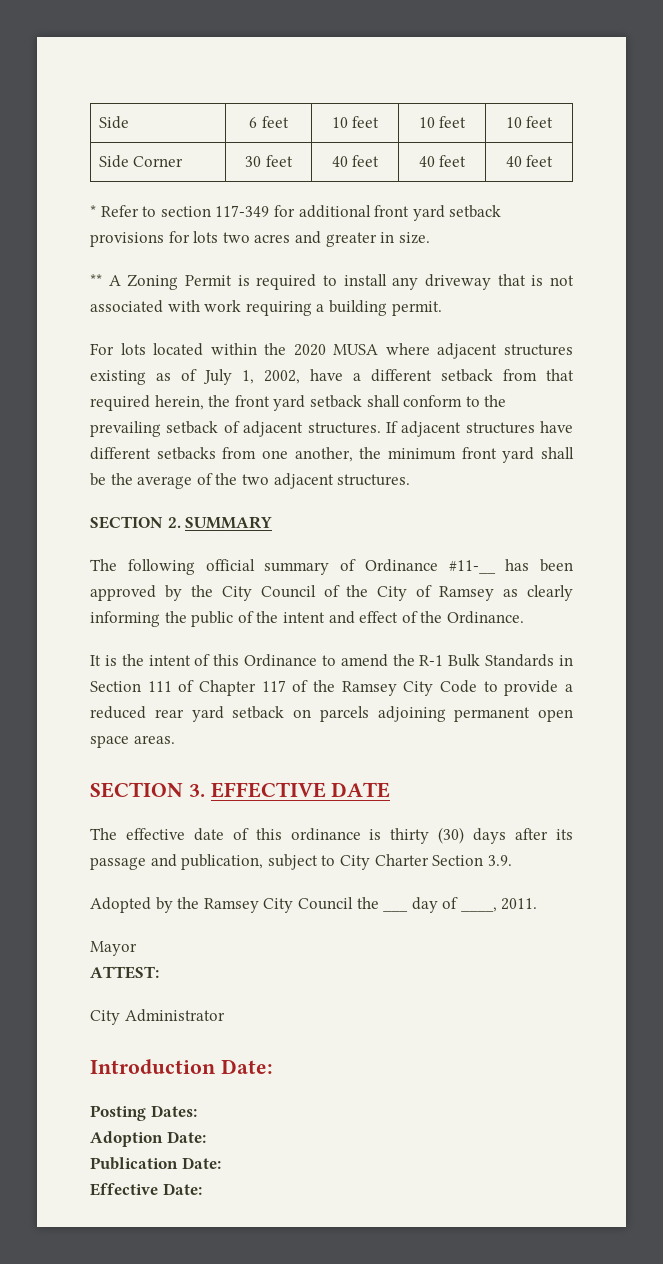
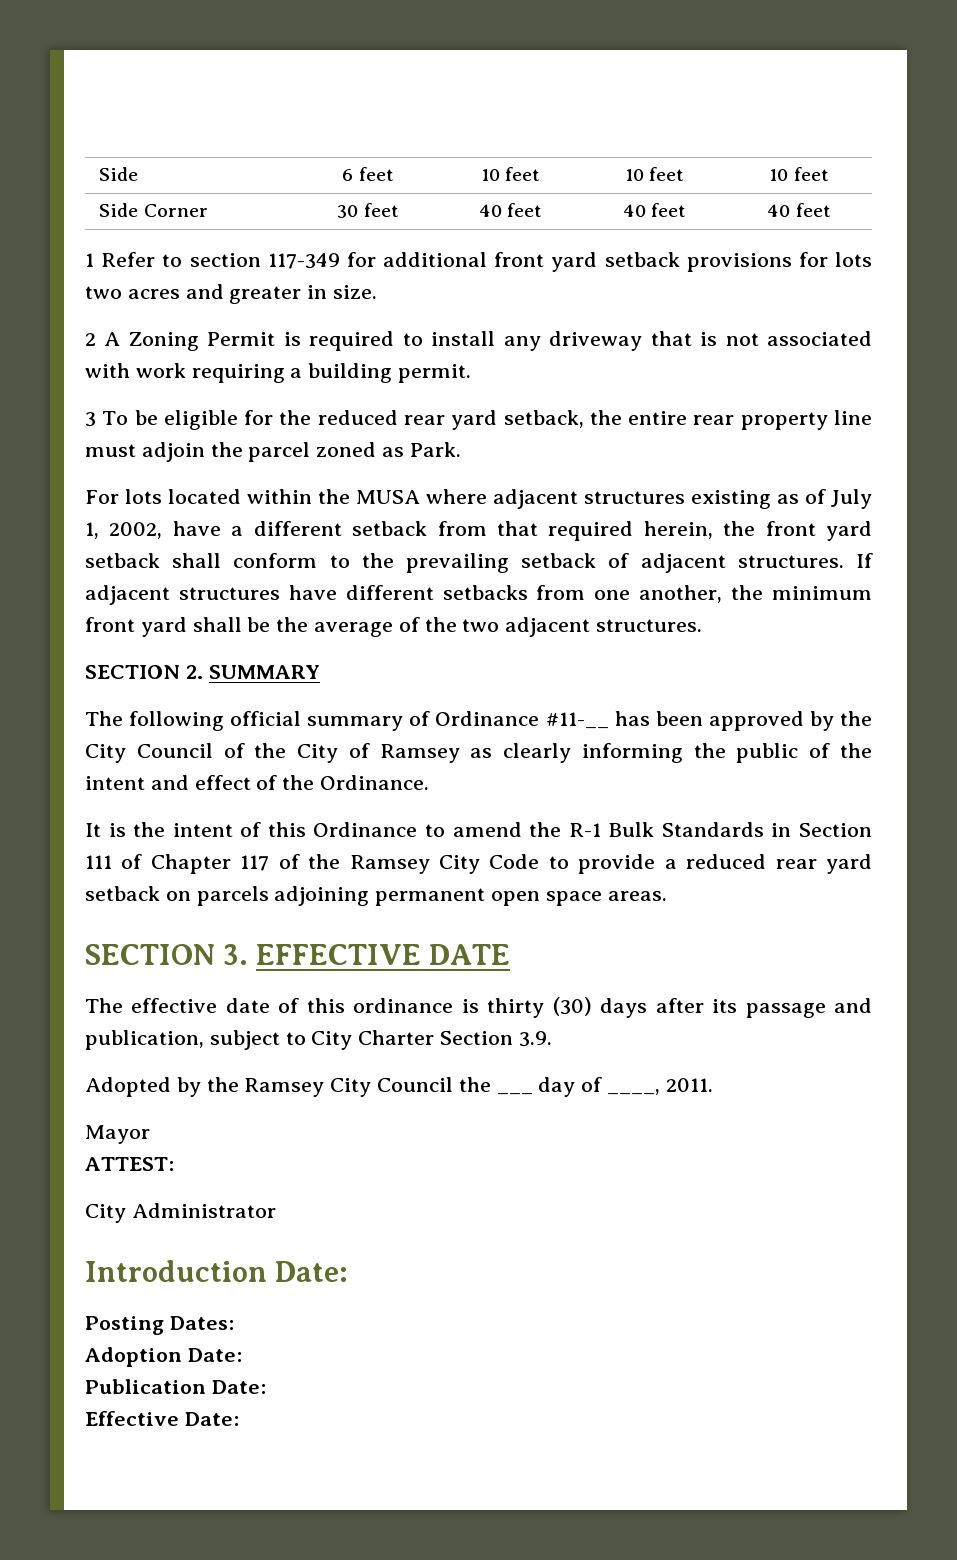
- * Refer to section 117-349 for additional front yard setback provisions for lots two acres and greater in size.
+ 1 Refer to section 117-349 for additional front yard setback provisions for lots two acres and greater in size.
- ** A Zoning Permit is required to install any driveway that is not associated with work requiring a building permit.
+ 2 A Zoning Permit is required to install any driveway that is not associated with work requiring a building permit.
+ 3 To be eligible for the reduced rear yard setback, the entire rear property line must adjoin the parcel zoned as Park.
- For lots located within the 2020 MUSA where adjacent structures existing as of July 1, 2002, have a different setback from that required herein, the front yard setback shall conform to the prevailing setback of adjacent structures.
+ For lots located within the MUSA where adjacent structures existing as of July 1, 2002, have a different setback from that required herein, the front yard setback shall conform to the prevailing setback of adjacent structures.

